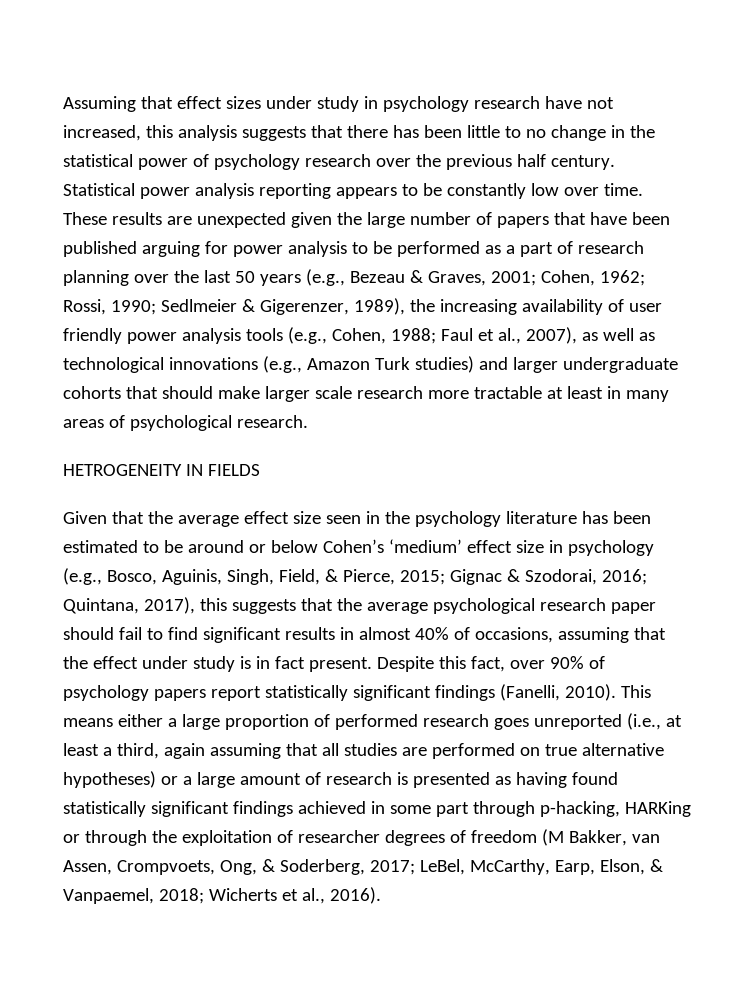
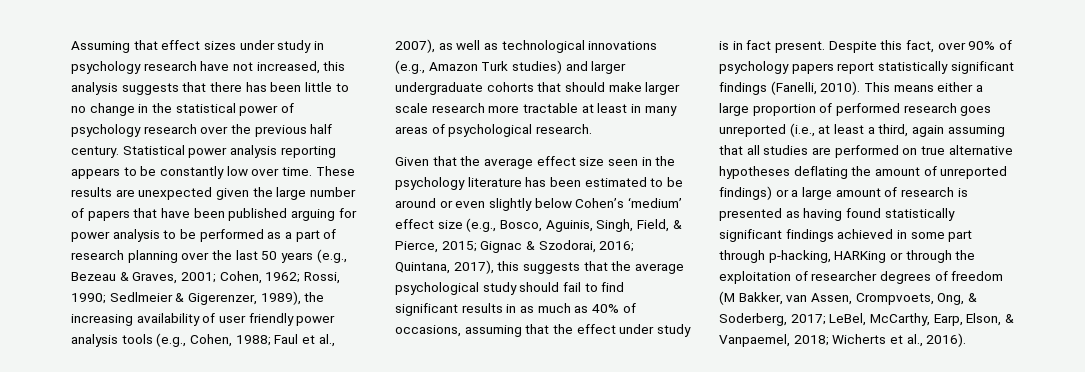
- HETROGENEITY IN FIELDS
- Given that the average effect size seen in the psychology literature has been estimated to be around or below Cohen’s ‘medium’ effect size in psychology (e.g., Bosco, Aguinis, Singh, Field, & Pierce, 2015;
+ Given that the average effect size seen in the psychology literature has been estimated to be around or even slightly below Cohen’s ‘medium’ effect size (e.g., Bosco, Aguinis, Singh, Field, & Pierce, 2015;
- Quintana, 2017), this suggests that the average psychological research paper should fail to find significant results in almost 40% of occasions, assuming that the effect under study is in fact present.
+ Quintana, 2017), this suggests that the average psychological study should fail to find significant results in as much as 40% of occasions, assuming that the effect under study is in fact present.
- This means either a large proportion of performed research goes unreported (i.e., at least a third, again assuming that all studies are performed on true alternative hypotheses) or a large amount of research is presented as having found statistically significant findings achieved in some part through p-hacking, HARKing or through the exploitation of researcher degrees of freedom (M Bakker, van Assen, Crompvoets, Ong, & Soderberg, 2017;
+ This means either a large proportion of performed research goes unreported (i.e., at least a third, again assuming that all studies are performed on true alternative hypotheses deflating the amount of unreported findings) or a large amount of research is presented as having found statistically significant findings achieved in some part through p-hacking, HARKing or through the exploitation of researcher degrees of freedom (M Bakker, van Assen, Crompvoets, Ong, & Soderberg, 2017;

